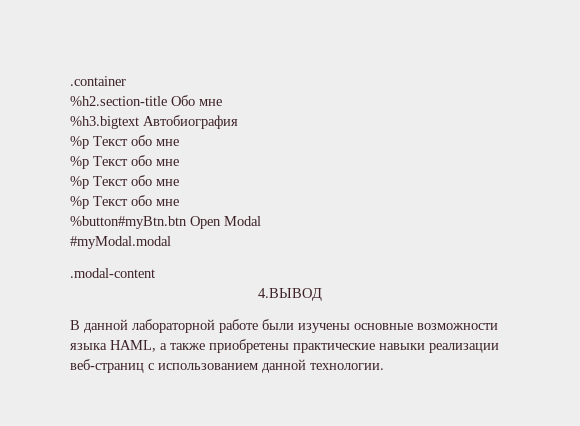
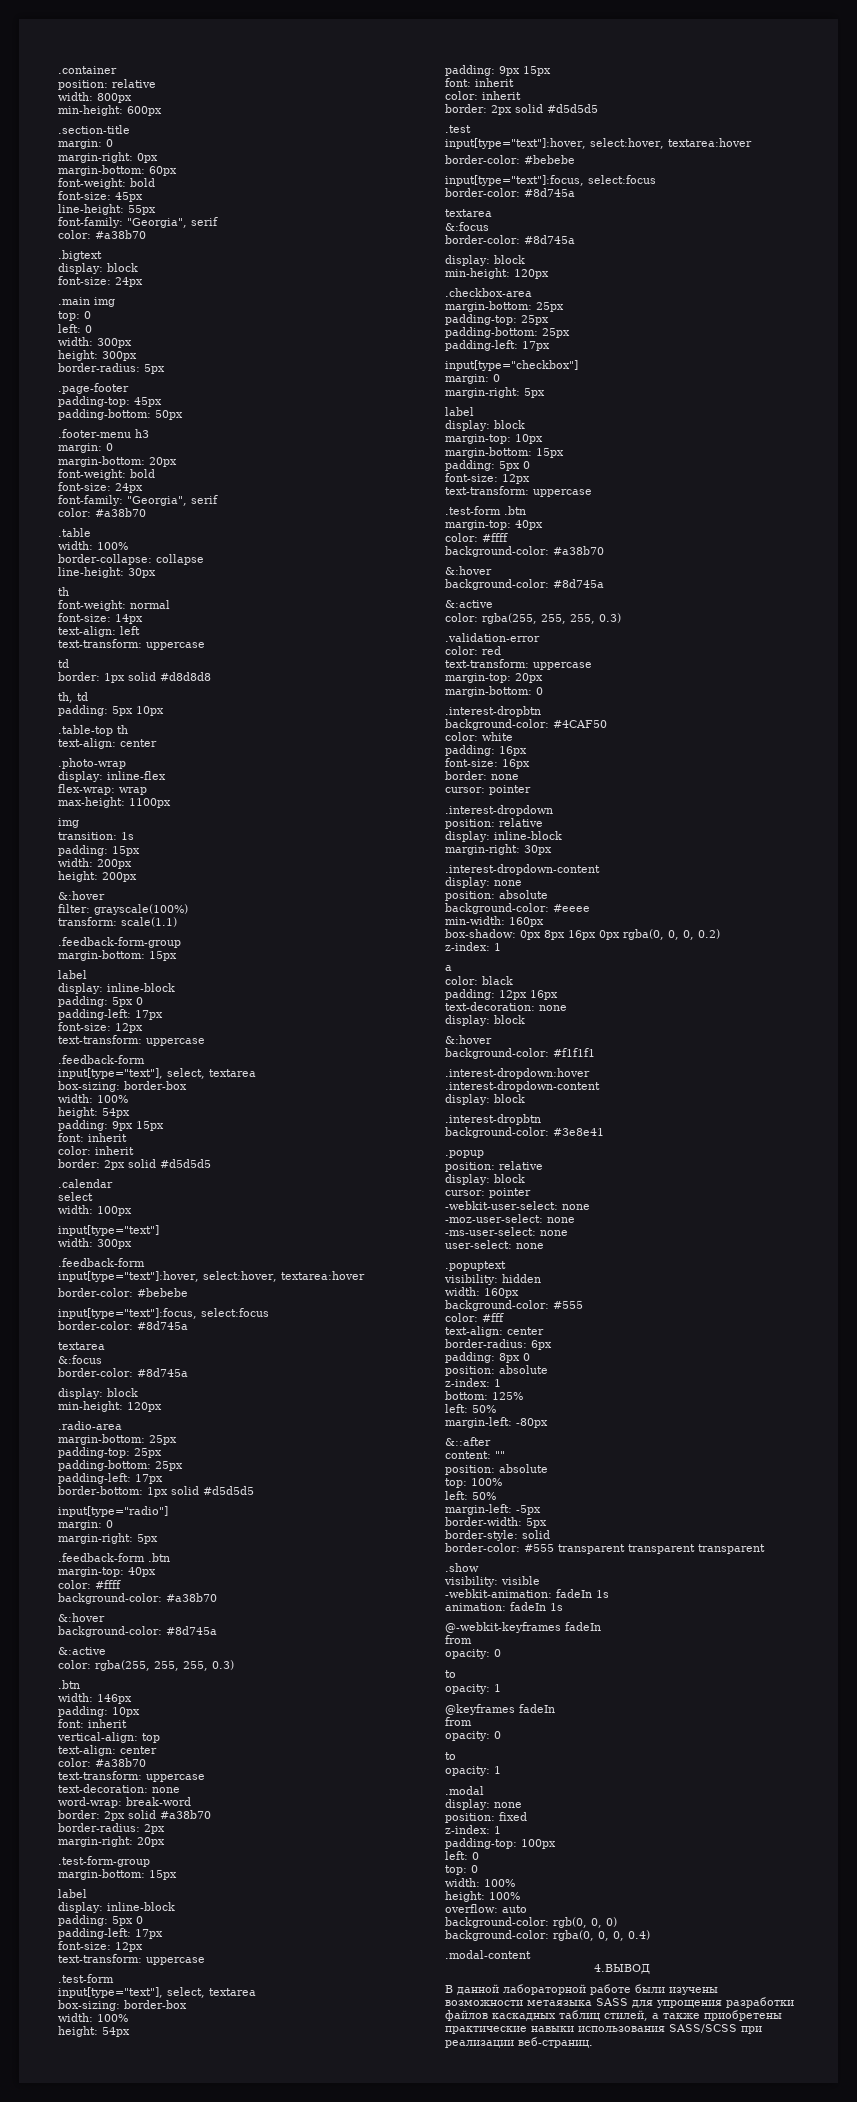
  .container
- %h2.section-title Обо мне
- %h3.bigtext Автобиография
- %p Текст обо мне
- %p Текст обо мне
- %p Текст обо мне
- %p Текст обо мне
- %button#myBtn.btn Open Modal
- #myModal.modal
+ position: relative
+ width: 800px
+ min-height: 600px
+ .section-title
+ margin: 0
+ margin-right: 0px
+ margin-bottom: 60px
+ font-weight: bold
+ font-size: 45px
+ line-height: 55px
+ font-family: "Georgia", serif
+ color: #a38b70
+ .bigtext
+ display: block
+ font-size: 24px
+ .main img
+ top: 0
+ left: 0
+ width: 300px
+ height: 300px
+ border-radius: 5px
+ .page-footer
+ padding-top: 45px
+ padding-bottom: 50px
+ .footer-menu h3
+ margin: 0
+ margin-bottom: 20px
+ font-weight: bold
+ font-size: 24px
+ font-family: "Georgia", serif
+ color: #a38b70
+ .table
+ width: 100%
+ border-collapse: collapse
+ line-height: 30px
+ th
+ font-weight: normal
+ font-size: 14px
+ text-align: left
+ text-transform: uppercase
+ td
+ border: 1px solid #d8d8d8
+ th, td
+ padding: 5px 10px
+ .table-top th
+ text-align: center
+ .photo-wrap
+ display: inline-flex
+ flex-wrap: wrap
+ max-height: 1100px
+ img
+ transition: 1s
+ padding: 15px
+ width: 200px
+ height: 200px
+ &:hover
+ filter: grayscale(100%)
+ transform: scale(1.1)
+ .feedback-form-group
+ margin-bottom: 15px
+ label
+ display: inline-block
+ padding: 5px 0
+ padding-left: 17px
+ font-size: 12px
+ text-transform: uppercase
+ .feedback-form
+ input[type="text"], select, textarea
+ box-sizing: border-box
+ width: 100%
+ height: 54px
+ padding: 9px 15px
+ font: inherit
+ color: inherit
+ border: 2px solid #d5d5d5
+ .calendar
+ select
+ width: 100px
+ input[type="text"]
+ width: 300px
+ .feedback-form
+ input[type="text"]:hover, select:hover, textarea:hover
+ border-color: #bebebe
+ input[type="text"]:focus, select:focus
+ border-color: #8d745a
+ textarea
+ &:focus
+ border-color: #8d745a
+ display: block
+ min-height: 120px
+ .radio-area
+ margin-bottom: 25px
+ padding-top: 25px
+ padding-bottom: 25px
+ padding-left: 17px
+ border-bottom: 1px solid #d5d5d5
+ input[type="radio"]
+ margin: 0
+ margin-right: 5px
+ .feedback-form .btn
+ margin-top: 40px
+ color: #ffff
+ background-color: #a38b70
+ &:hover
+ background-color: #8d745a
+ &:active
+ color: rgba(255, 255, 255, 0.3)
+ .btn
+ width: 146px
+ padding: 10px
+ font: inherit
+ vertical-align: top
+ text-align: center
+ color: #a38b70
+ text-transform: uppercase
+ text-decoration: none
+ word-wrap: break-word
+ border: 2px solid #a38b70
+ border-radius: 2px
+ margin-right: 20px
+ .test-form-group
+ margin-bottom: 15px
+ label
+ display: inline-block
+ padding: 5px 0
+ padding-left: 17px
+ font-size: 12px
+ text-transform: uppercase
+ .test-form
+ input[type="text"], select, textarea
+ box-sizing: border-box
+ width: 100%
+ height: 54px
+ padding: 9px 15px
+ font: inherit
+ color: inherit
+ border: 2px solid #d5d5d5
+ .test
+ input[type="text"]:hover, select:hover, textarea:hover
+ border-color: #bebebe
+ input[type="text"]:focus, select:focus
+ border-color: #8d745a
+ textarea
+ &:focus
+ border-color: #8d745a
+ display: block
+ min-height: 120px
+ .checkbox-area
+ margin-bottom: 25px
+ padding-top: 25px
+ padding-bottom: 25px
+ padding-left: 17px
+ input[type="checkbox"]
+ margin: 0
+ margin-right: 5px
+ label
+ display: block
+ margin-top: 10px
+ margin-bottom: 15px
+ padding: 5px 0
+ font-size: 12px
+ text-transform: uppercase
+ .test-form .btn
+ margin-top: 40px
+ color: #ffff
+ background-color: #a38b70
+ &:hover
+ background-color: #8d745a
+ &:active
+ color: rgba(255, 255, 255, 0.3)
+ .validation-error
+ color: red
+ text-transform: uppercase
+ margin-top: 20px
+ margin-bottom: 0
+ .interest-dropbtn
+ background-color: #4CAF50
+ color: white
+ padding: 16px
+ font-size: 16px
+ border: none
+ cursor: pointer
+ .interest-dropdown
+ position: relative
+ display: inline-block
+ margin-right: 30px
+ .interest-dropdown-content
+ display: none
+ position: absolute
+ background-color: #eeee
+ min-width: 160px
+ box-shadow: 0px 8px 16px 0px rgba(0, 0, 0, 0.2)
+ z-index: 1
+ a
+ color: black
+ padding: 12px 16px
+ text-decoration: none
+ display: block
+ &:hover
+ background-color: #f1f1f1
+ .interest-dropdown:hover
+ .interest-dropdown-content
+ display: block
+ .interest-dropbtn
+ background-color: #3e8e41
+ .popup
+ position: relative
+ display: block
+ cursor: pointer
+ -webkit-user-select: none
+ -moz-user-select: none
+ -ms-user-select: none
+ user-select: none
+ .popuptext
+ visibility: hidden
+ width: 160px
+ background-color: #555
+ color: #fff
+ text-align: center
+ border-radius: 6px
+ padding: 8px 0
+ position: absolute
+ z-index: 1
+ bottom: 125%
+ left: 50%
+ margin-left: -80px
+ &::after
+ content: ""
+ position: absolute
+ top: 100%
+ left: 50%
+ margin-left: -5px
+ border-width: 5px
+ border-style: solid
+ border-color: #555 transparent transparent transparent
+ .show
+ visibility: visible
+ -webkit-animation: fadeIn 1s
+ animation: fadeIn 1s
+ @-webkit-keyframes fadeIn
+ from
+ opacity: 0
+ to
+ opacity: 1
+ @keyframes fadeIn
+ from
+ opacity: 0
+ to
+ opacity: 1
+ .modal
+ display: none
+ position: fixed
+ z-index: 1
+ padding-top: 100px
+ left: 0
+ top: 0
+ width: 100%
+ height: 100%
+ overflow: auto
+ background-color: rgb(0, 0, 0)
+ background-color: rgba(0, 0, 0, 0.4)
- В данной лабораторной работе были изучены основные возможности языка HAML, а также приобретены практические навыки реализации веб-страниц с использованием данной технологии.
+ В данной лабораторной работе были изучены возможности метаязыка SASS для упрощения разработки файлов каскадных таблиц стилей, а также приобретены практические навыки использования SASS/SCSS при реализации веб-страниц.

